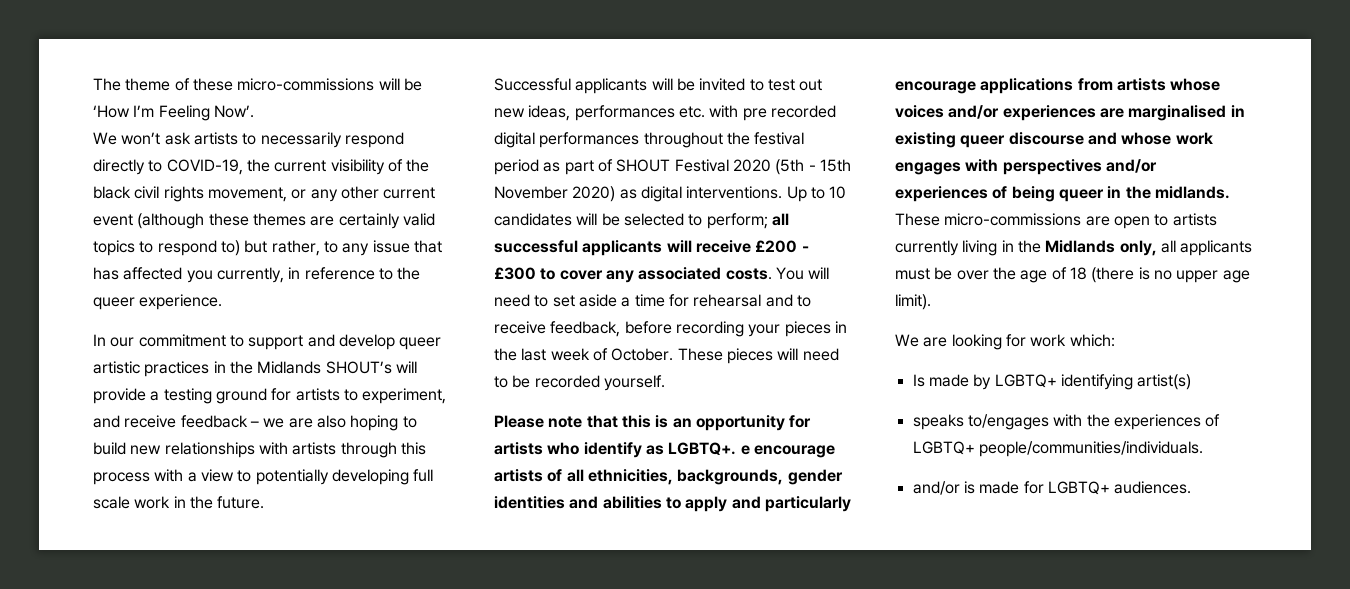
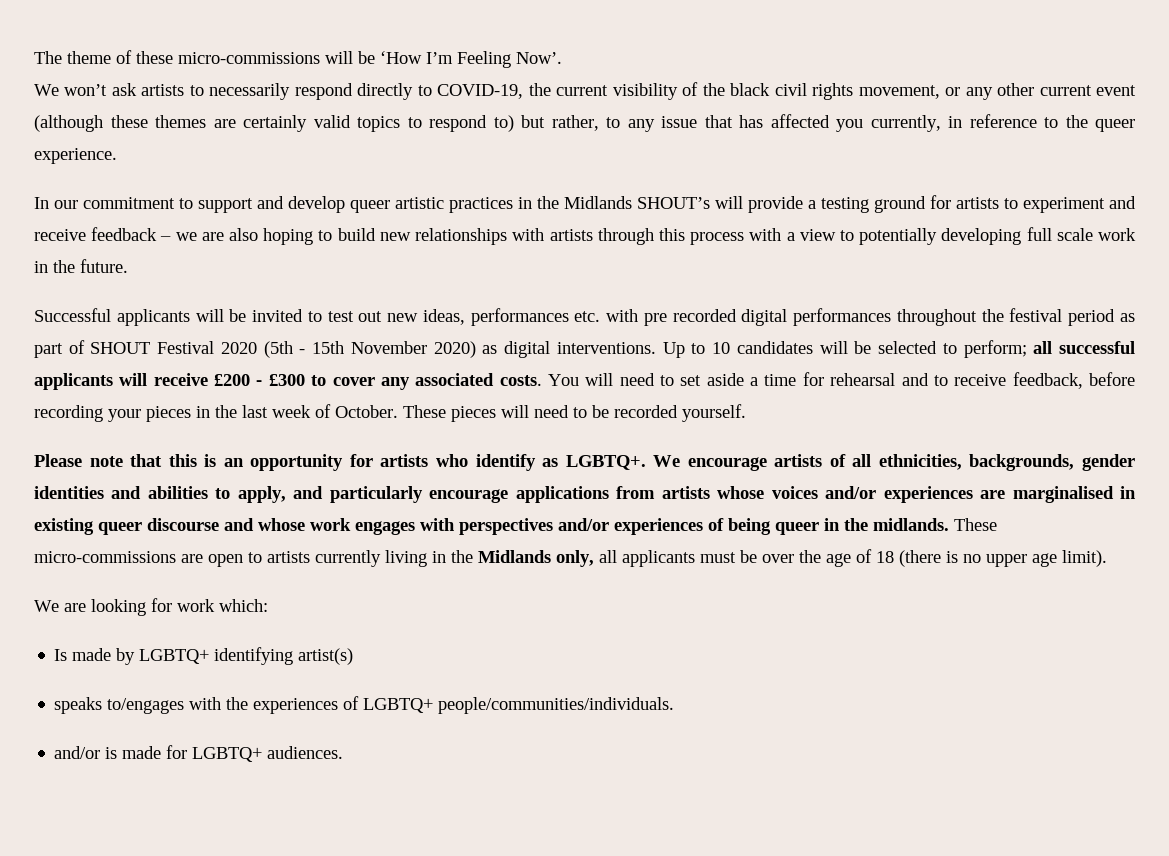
- In our commitment to support and develop queer artistic practices in the Midlands SHOUT’s will provide a testing ground for artists to experiment, and receive feedback – we are also hoping to build new relationships with artists through this process with a view to potentially developing full scale work in the future.
+ In our commitment to support and develop queer artistic practices in the Midlands SHOUT’s will provide a testing ground for artists to experiment and receive feedback – we are also hoping to build new relationships with artists through this process with a view to potentially developing full scale work in the future.
- Please note that this is an opportunity for artists who identify as LGBTQ+. e encourage artists of all ethnicities, backgrounds, gender identities and abilities to apply and particularly encourage applications from artists whose voices and/or experiences are marginalised in existing queer discourse and whose work engages with perspectives and/or experiences of being queer in the midlands.
+ Please note that this is an opportunity for artists who identify as LGBTQ+. We encourage artists of all ethnicities, backgrounds, gender identities and abilities to apply, and particularly encourage applications from artists whose voices and/or experiences are marginalised in existing queer discourse and whose work engages with perspectives and/or experiences of being queer in the midlands.

